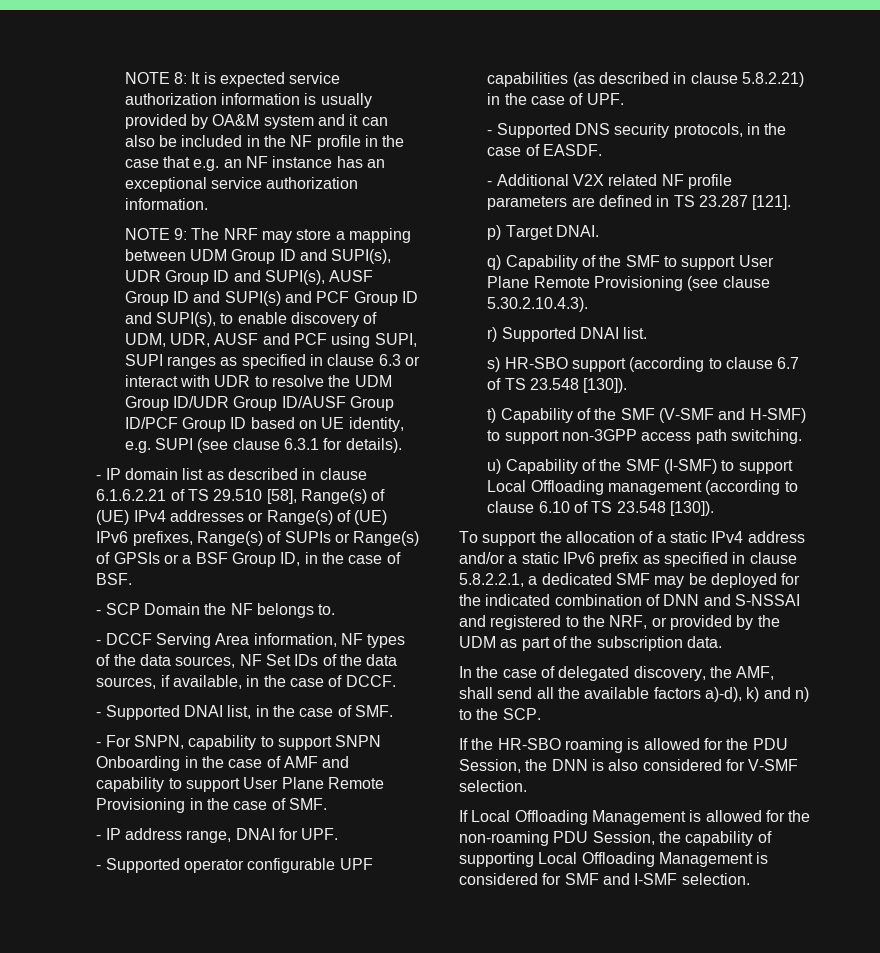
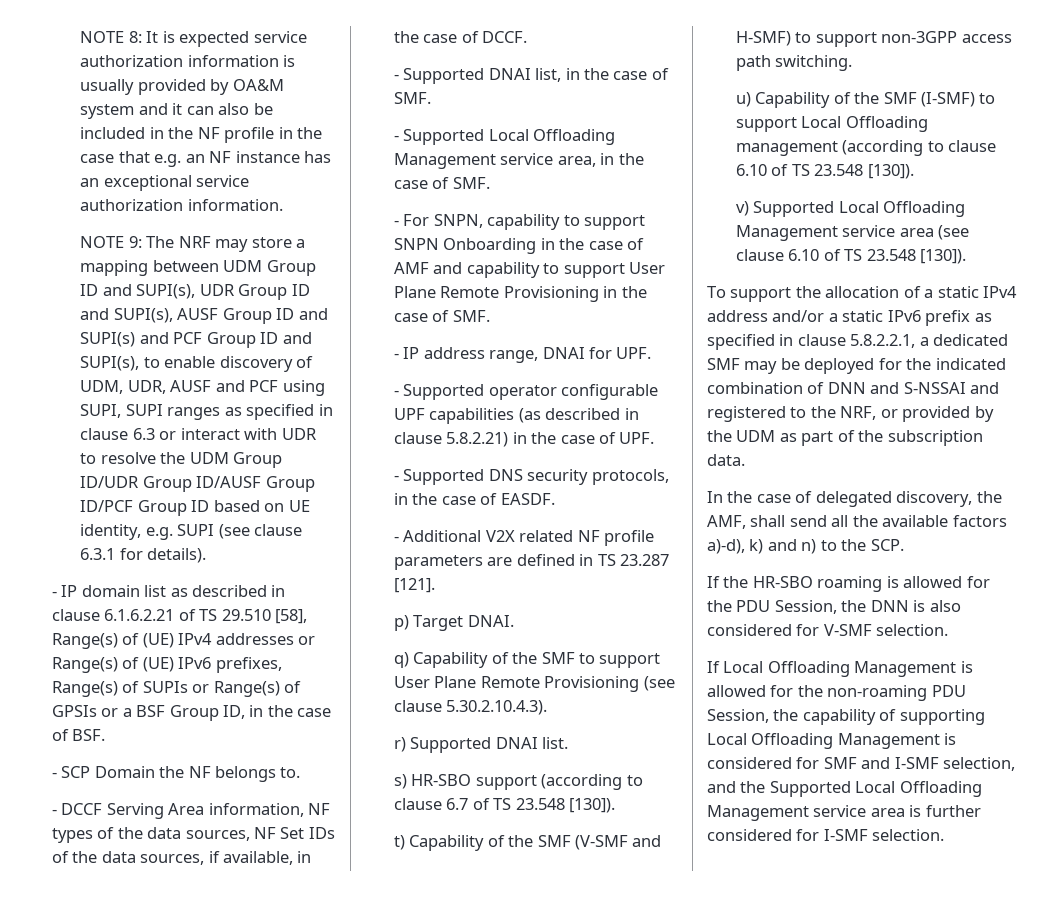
+ - Supported Local Offloading Management service area, in the case of SMF.
+ v) Supported Local Offloading Management service area (see clause 6.10 of TS 23.548 [130]).
- If Local Offloading Management is allowed for the non-roaming PDU Session, the capability of supporting Local Offloading Management is considered for SMF and I-SMF selection.
+ If Local Offloading Management is allowed for the non-roaming PDU Session, the capability of supporting Local Offloading Management is considered for SMF and I-SMF selection, and the Supported Local Offloading Management service area is further considered for I-SMF selection.

